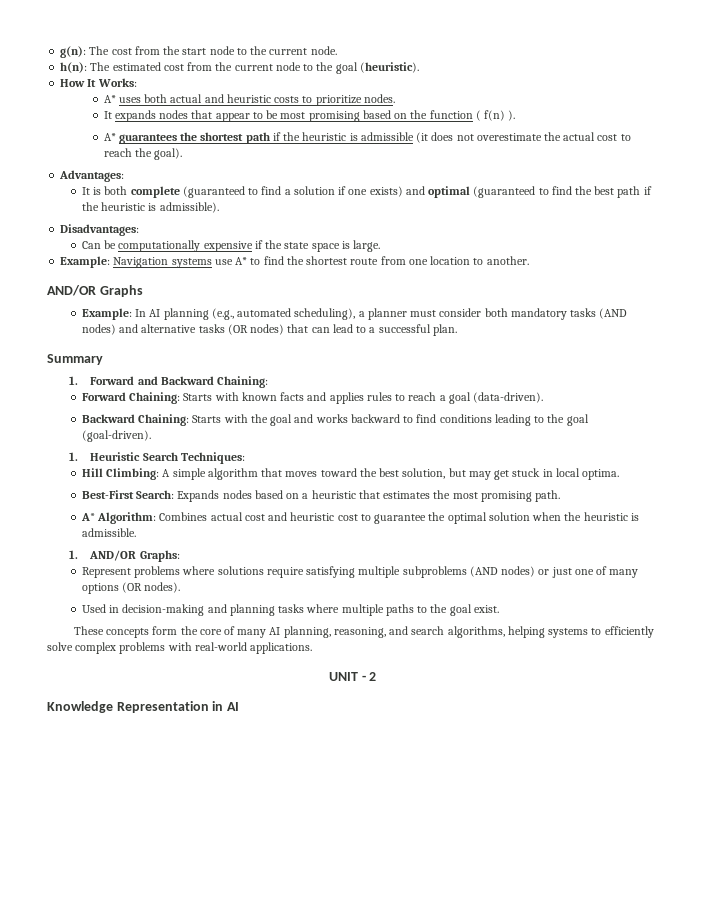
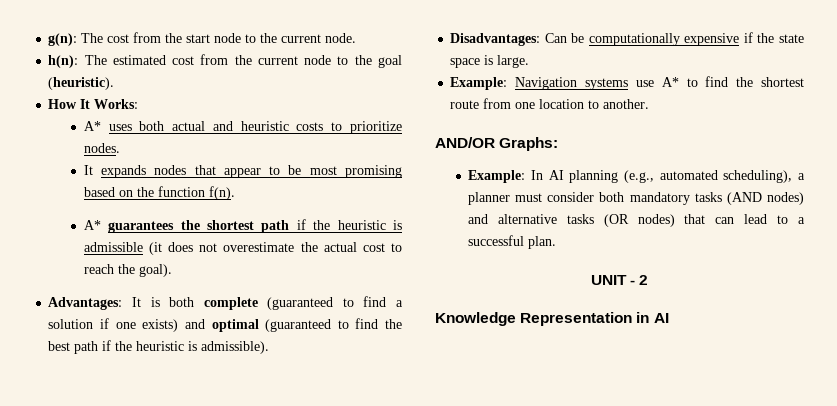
- It expands nodes that appear to be most promising based on the function ( f(n) ).
+ It expands nodes that appear to be most promising based on the function f(n).
- Advantages:
- It is both complete (guaranteed to find a solution if one exists) and optimal (guaranteed to find the best path if the heuristic is admissible).
+ Advantages: It is both complete (guaranteed to find a solution if one exists) and optimal (guaranteed to find the best path if the heuristic is admissible).
- Disadvantages:
- Can be computationally expensive if the state space is large.
+ Disadvantages: Can be computationally expensive if the state space is large.
- AND/OR Graphs
+ AND/OR Graphs:
- Summary
- 1. Forward and Backward Chaining:
- Forward Chaining: Starts with known facts and applies rules to reach a goal (data-driven).
- Backward Chaining: Starts with the goal and works backward to find conditions leading to the goal (goal-driven).
- 1. Heuristic Search Techniques:
- Hill Climbing: A simple algorithm that moves toward the best solution, but may get stuck in local optima.
- Best-First Search: Expands nodes based on a heuristic that estimates the most promising path.
- A* Algorithm: Combines actual cost and heuristic cost to guarantee the optimal solution when the heuristic is admissible.
- 1. AND/OR Graphs:
- Represent problems where solutions require satisfying multiple subproblems (AND nodes) or just one of many options (OR nodes).
- Used in decision-making and planning tasks where multiple paths to the goal exist.
- These concepts form the core of many AI planning, reasoning, and search algorithms, helping systems to efficiently solve complex problems with real-world applications.

